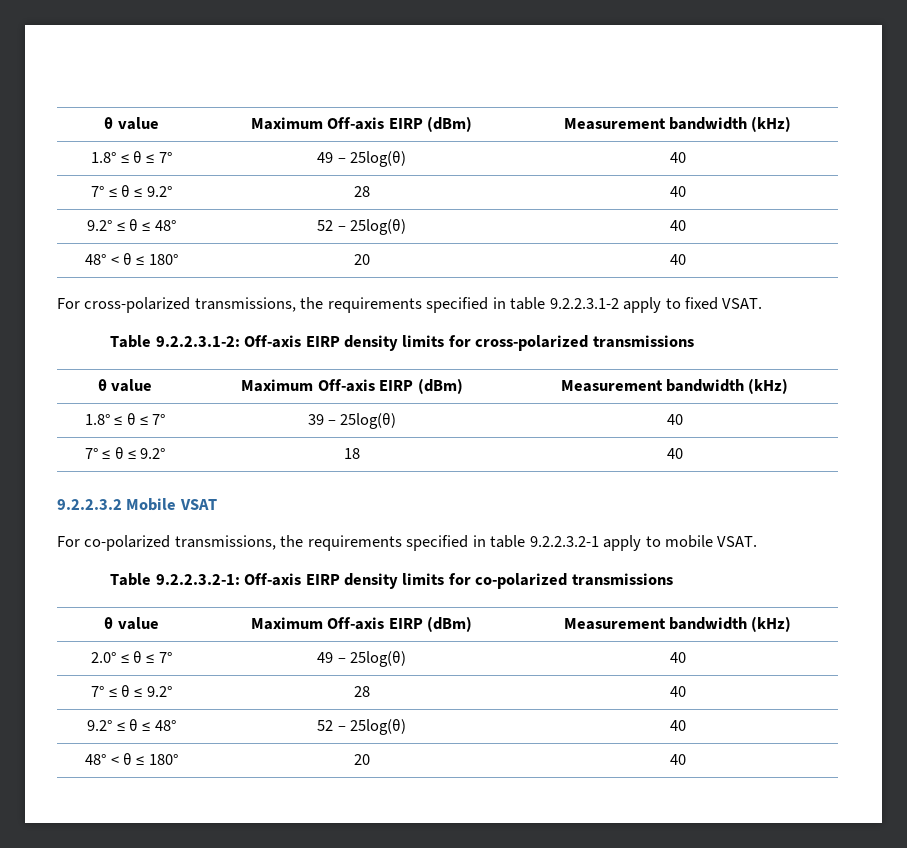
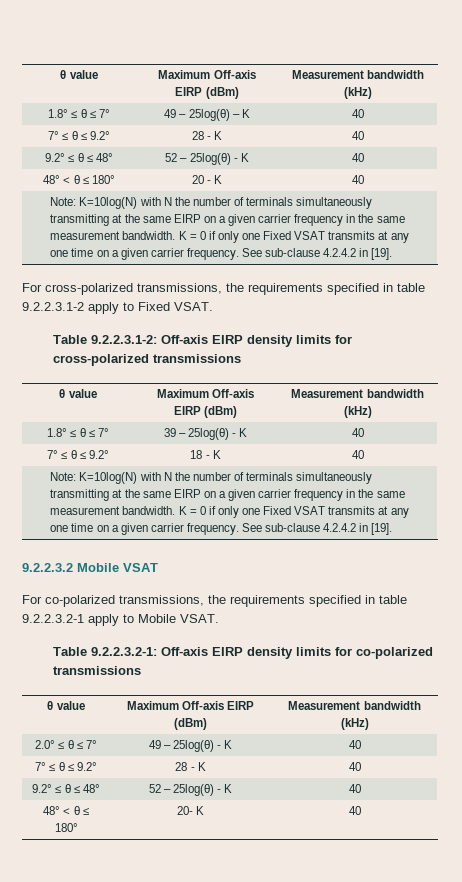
- 1.8° ≤ θ ≤ 7° | 49 – 25log(θ) | 40
- 7° ≤ θ ≤ 9.2° | 28 | 40
- 9.2° ≤ θ ≤ 48° | 52 – 25log(θ) | 40
- 48° < θ ≤ 180° | 20 | 40
+ 1.8° ≤ θ ≤ 7° | 49 – 25log(θ) – K | 40
+ 7° ≤ θ ≤ 9.2° | 28 - K | 40
+ 9.2° ≤ θ ≤ 48° | 52 – 25log(θ) - K | 40
+ 48° < θ ≤ 180° | 20 - K | 40
+ Note: K=10log(N) with N the number of terminals simultaneously transmitting at the same EIRP on a given carrier frequency in the same measurement bandwidth. K = 0 if only one Fixed VSAT transmits at any one time on a given carrier frequency. See sub-clause 4.2.4.2 in [19].
- For cross-polarized transmissions, the requirements specified in table 9.2.2.3.1-2 apply to fixed VSAT.
+ For cross-polarized transmissions, the requirements specified in table 9.2.2.3.1-2 apply to Fixed VSAT.
- 1.8° ≤ θ ≤ 7° | 39 – 25log(θ) | 40
+ 1.8° ≤ θ ≤ 7° | 39 – 25log(θ) - K | 40
- 7° ≤ θ ≤ 9.2° | 18 | 40
+ 7° ≤ θ ≤ 9.2° | 18 - K | 40
+ Note: K=10log(N) with N the number of terminals simultaneously transmitting at the same EIRP on a given carrier frequency in the same measurement bandwidth. K = 0 if only one Fixed VSAT transmits at any one time on a given carrier frequency. See sub-clause 4.2.4.2 in [19].
- For co-polarized transmissions, the requirements specified in table 9.2.2.3.2-1 apply to mobile VSAT.
+ For co-polarized transmissions, the requirements specified in table 9.2.2.3.2-1 apply to Mobile VSAT.
- 2.0° ≤ θ ≤ 7° | 49 – 25log(θ) | 40
- 7° ≤ θ ≤ 9.2° | 28 | 40
- 9.2° ≤ θ ≤ 48° | 52 – 25log(θ) | 40
- 48° < θ ≤ 180° | 20 | 40
+ 2.0° ≤ θ ≤ 7° | 49 – 25log(θ) - K | 40
+ 7° ≤ θ ≤ 9.2° | 28 - K | 40
+ 9.2° ≤ θ ≤ 48° | 52 – 25log(θ) - K | 40
+ 48° < θ ≤ 180° | 20- K | 40

